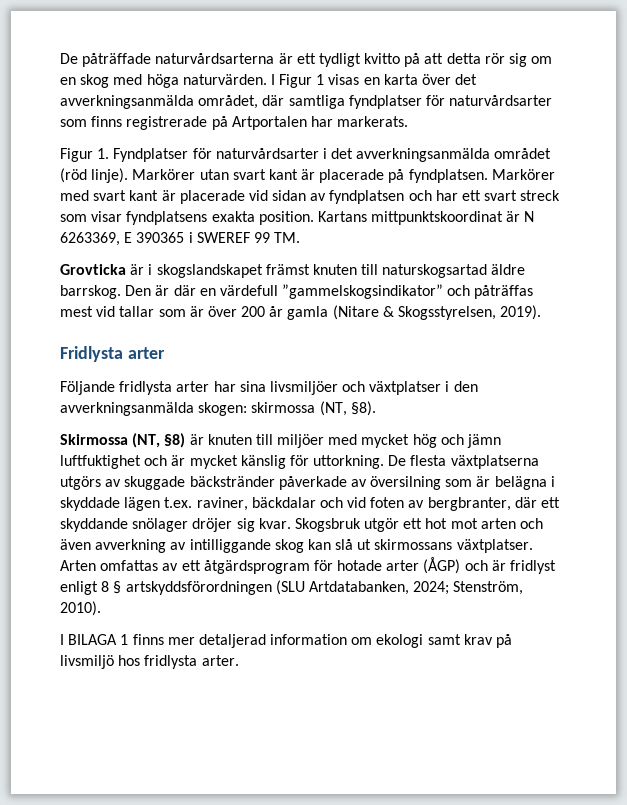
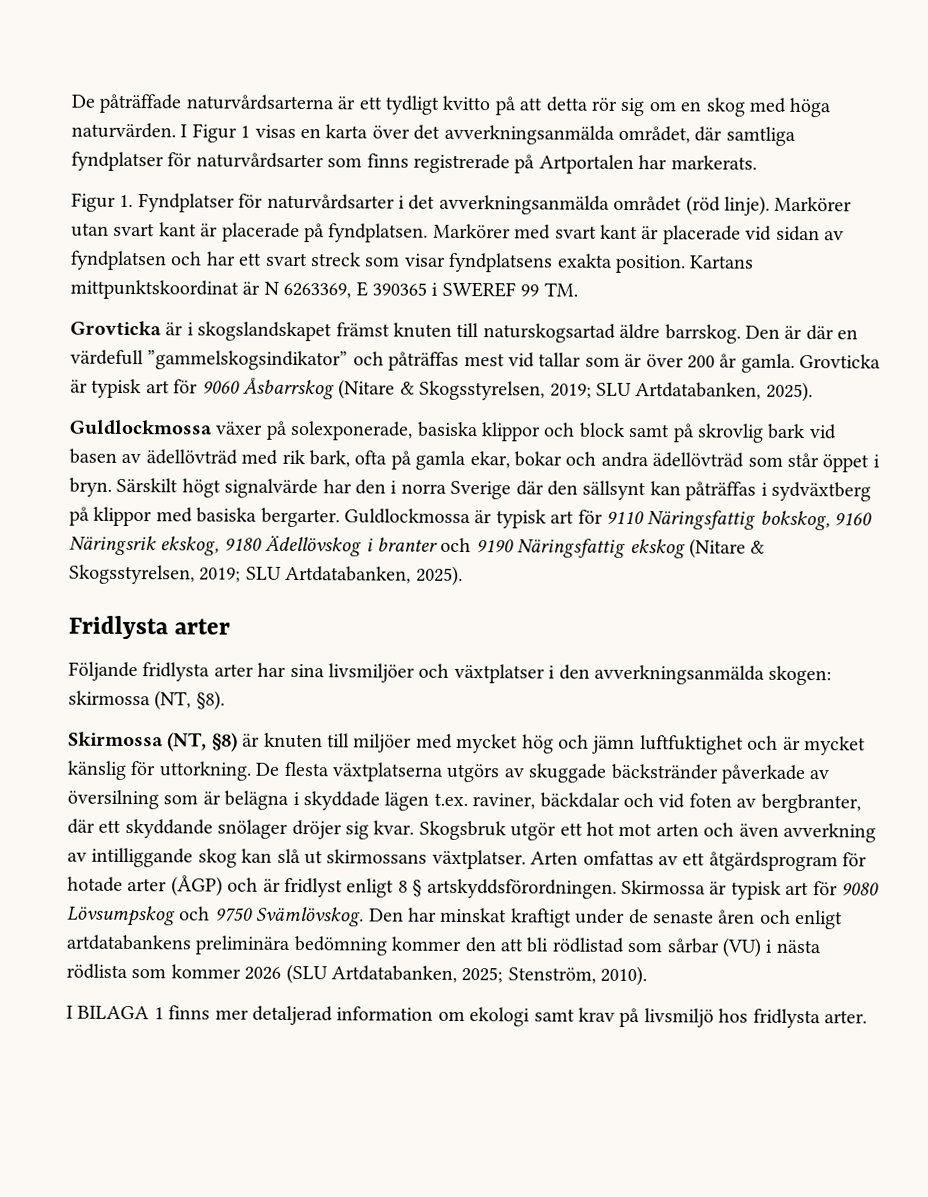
- Den är där en värdefull ”gammelskogsindikator” och påträffas mest vid tallar som är över 200 år gamla (Nitare & Skogsstyrelsen, 2019).
+ Den är där en värdefull ”gammelskogsindikator” och påträffas mest vid tallar som är över 200 år gamla. Grovticka är typisk art för 9060 Åsbarrskog (Nitare & Skogsstyrelsen, 2019; SLU Artdatabanken, 2025).
+ Guldlockmossa växer på solexponerade, basiska klippor och block samt på skrovlig bark vid basen av ädellövträd med rik bark, ofta på gamla ekar, bokar och andra ädellövträd som står öppet i bryn. Särskilt högt signalvärde har den i norra Sverige där den sällsynt kan påträffas i sydväxtberg på klippor med basiska bergarter. Guldlockmossa är typisk art för 9110 Näringsfattig bokskog, 9160 Näringsrik ekskog, 9180 Ädellövskog i branter och 9190 Näringsfattig ekskog (Nitare & Skogsstyrelsen, 2019; SLU Artdatabanken, 2025).
- Arten omfattas av ett åtgärdsprogram för hotade arter (ÅGP) och är fridlyst enligt 8 § artskyddsförordningen (SLU Artdatabanken, 2024; Stenström, 2010).
+ Arten omfattas av ett åtgärdsprogram för hotade arter (ÅGP) och är fridlyst enligt 8 § artskyddsförordningen. Skirmossa är typisk art för 9080 Lövsumpskog och 9750 Svämlövskog. Den har minskat kraftigt under de senaste åren och enligt artdatabankens preliminära bedömning kommer den att bli rödlistad som sårbar (VU) i nästa rödlista som kommer 2026 (SLU Artdatabanken, 2025; Stenström, 2010).

